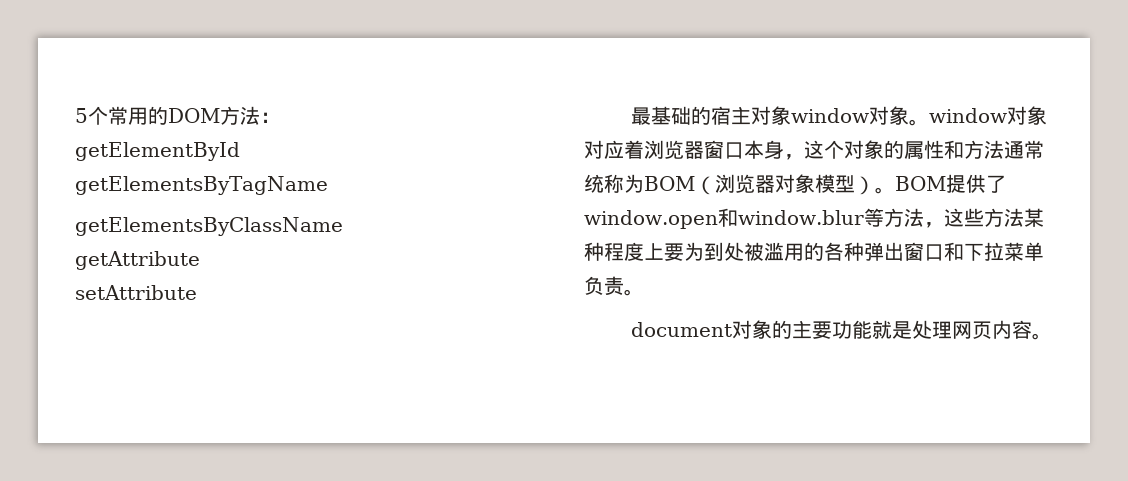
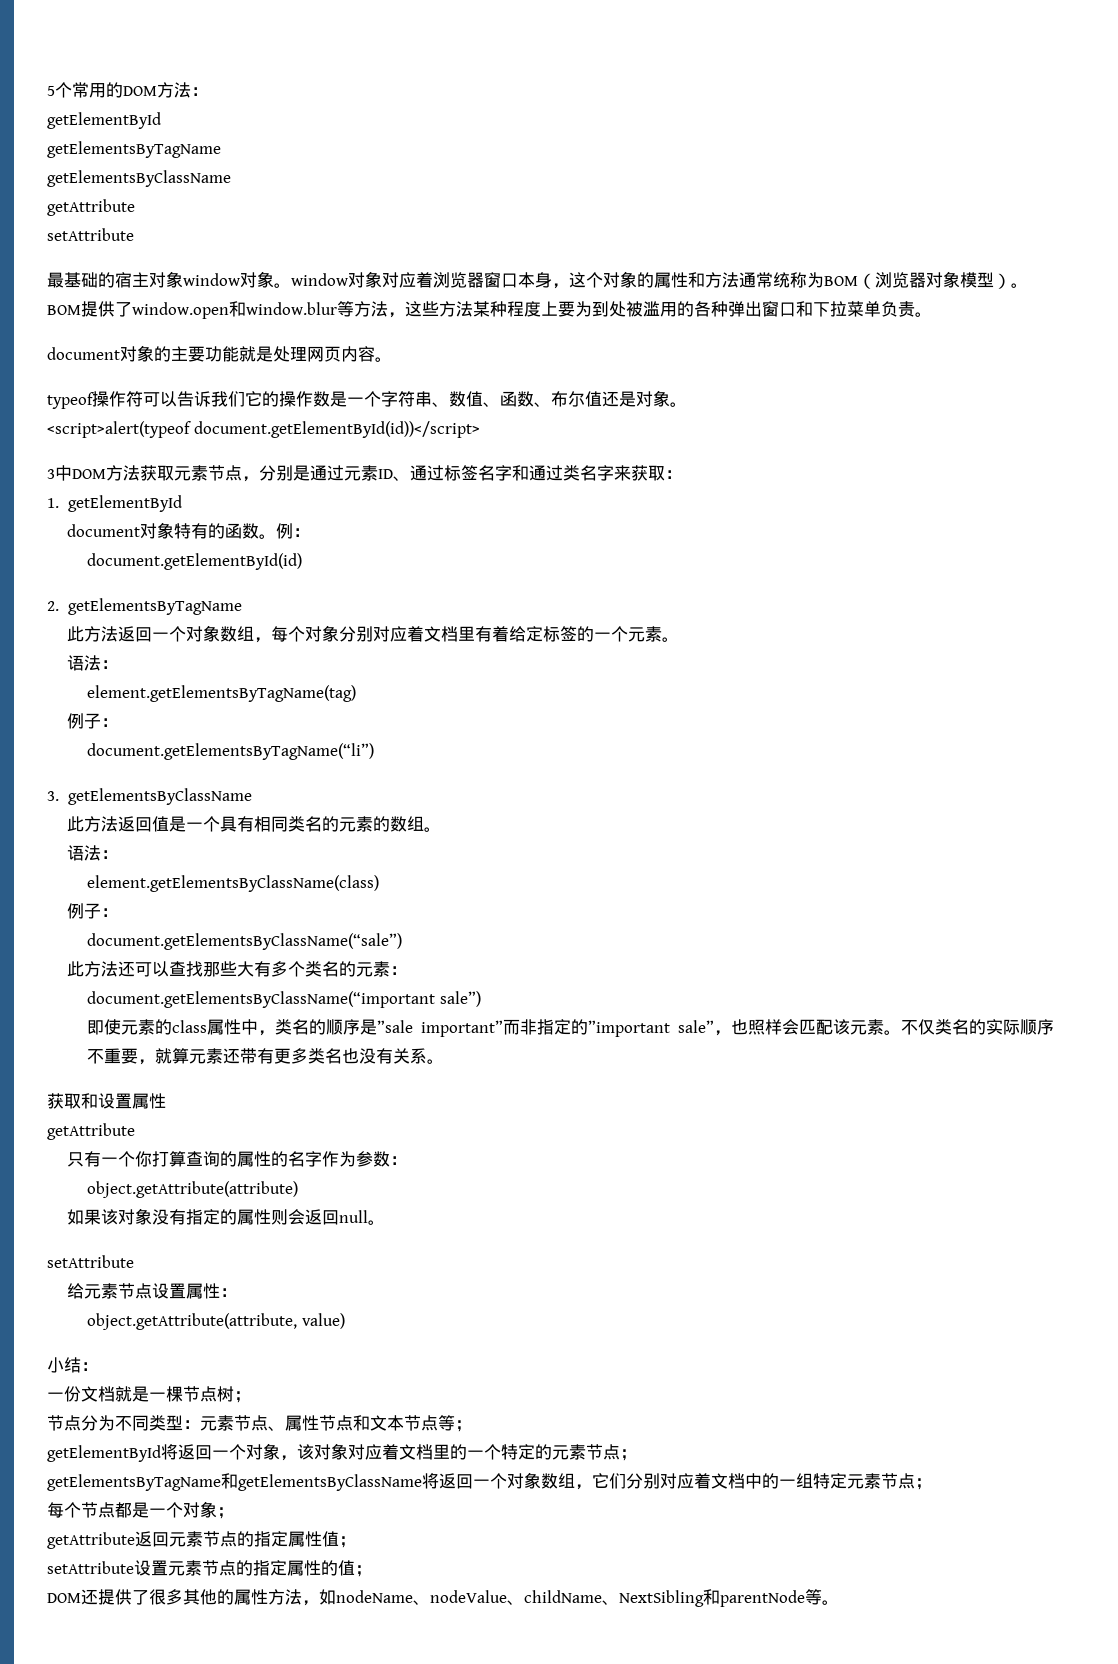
+ typeof操作符可以告诉我们它的操作数是一个字符串、数值、函数、布尔值还是对象。
+ <script>alert(typeof document.getElementById(id))</script>
+ 3中DOM方法获取元素节点，分别是通过元素ID、通过标签名字和通过类名字来获取：
+ 1. getElementById
+ document对象特有的函数。例：
+ document.getElementById(id)
+ 2. getElementsByTagName
+ 此方法返回一个对象数组，每个对象分别对应着文档里有着给定标签的一个元素。
+ 语法：
+ element.getElementsByTagName(tag)
+ 例子：
+ document.getElementsByTagName(“li”)
+ 3. getElementsByClassName
+ 此方法返回值是一个具有相同类名的元素的数组。
+ 语法：
+ element.getElementsByClassName(class)
+ 例子：
+ document.getElementsByClassName(“sale”)
+ 此方法还可以查找那些大有多个类名的元素：
+ document.getElementsByClassName(“important sale”)
+ 即使元素的class属性中，类名的顺序是”sale important”而非指定的”important sale”，也照样会匹配该元素。不仅类名的实际顺序不重要，就算元素还带有更多类名也没有关系。
+ 获取和设置属性
+ getAttribute
+ 只有一个你打算查询的属性的名字作为参数：
+ object.getAttribute(attribute)
+ 如果该对象没有指定的属性则会返回null。
+ setAttribute
+ 给元素节点设置属性：
+ object.getAttribute(attribute, value)
+ 小结：
+ 一份文档就是一棵节点树；
+ 节点分为不同类型：元素节点、属性节点和文本节点等；
+ getElementById将返回一个对象，该对象对应着文档里的一个特定的元素节点；
+ getElementsByTagName和getElementsByClassName将返回一个对象数组，它们分别对应着文档中的一组特定元素节点；
+ 每个节点都是一个对象；
+ getAttribute返回元素节点的指定属性值；
+ setAttribute设置元素节点的指定属性的值；
+ DOM还提供了很多其他的属性方法，如nodeName、nodeValue、childName、NextSibling和parentNode等。

